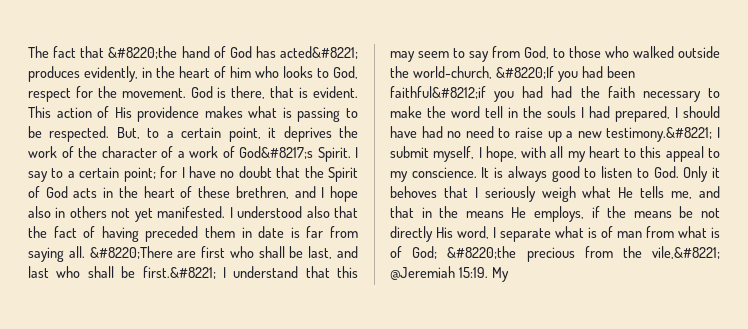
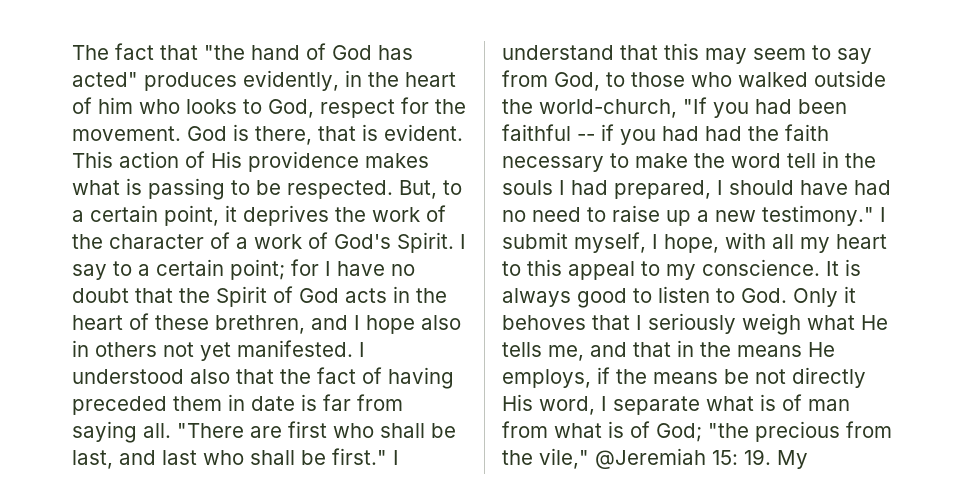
- The fact that &#8220;the hand of God has acted&#8221; produces evidently, in the heart of him who looks to God, respect for the movement.
+ The fact that "the hand of God has acted" produces evidently, in the heart of him who looks to God, respect for the movement.
- But, to a certain point, it deprives the work of the character of a work of God&#8217;s Spirit.
+ But, to a certain point, it deprives the work of the character of a work of God's Spirit.
- &#8220;There are first who shall be last, and last who shall be first.&#8221;
+ "There are first who shall be last, and last who shall be first."
- I understand that this may seem to say from God, to those who walked outside the world-church, &#8220;If you had been faithful&#8212;if you had had the faith necessary to make the word tell in the souls I had prepared, I should have had no need to raise up a new testimony.&#8221;
+ I understand that this may seem to say from God, to those who walked outside the world-church, "If you had been faithful -- if you had had the faith necessary to make the word tell in the souls I had prepared, I should have had no need to raise up a new testimony."
- It is always good to listen to God. Only it behoves that I seriously weigh what He tells me, and that in the means He employs, if the means be not directly His word, I separate what is of man from what is of God; &#8220;the precious from the vile,&#8221; @Jeremiah 15:19. My
+ It is always good to listen to God. Only it behoves that I seriously weigh what He tells me, and that in the means He employs, if the means be not directly His word, I separate what is of man from what is of God; "the precious from the vile," @Jeremiah 15: 19. My

